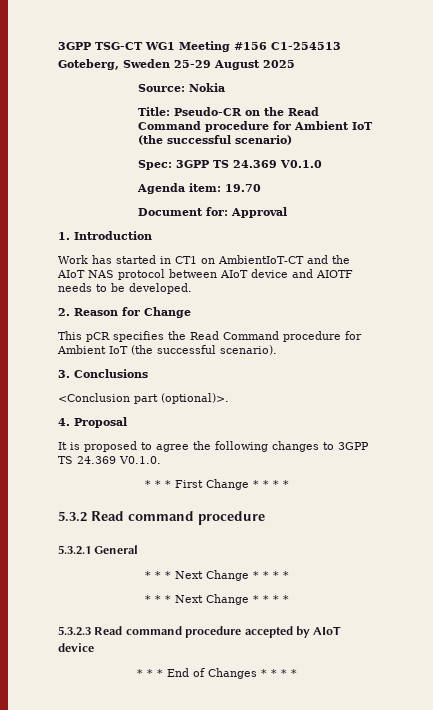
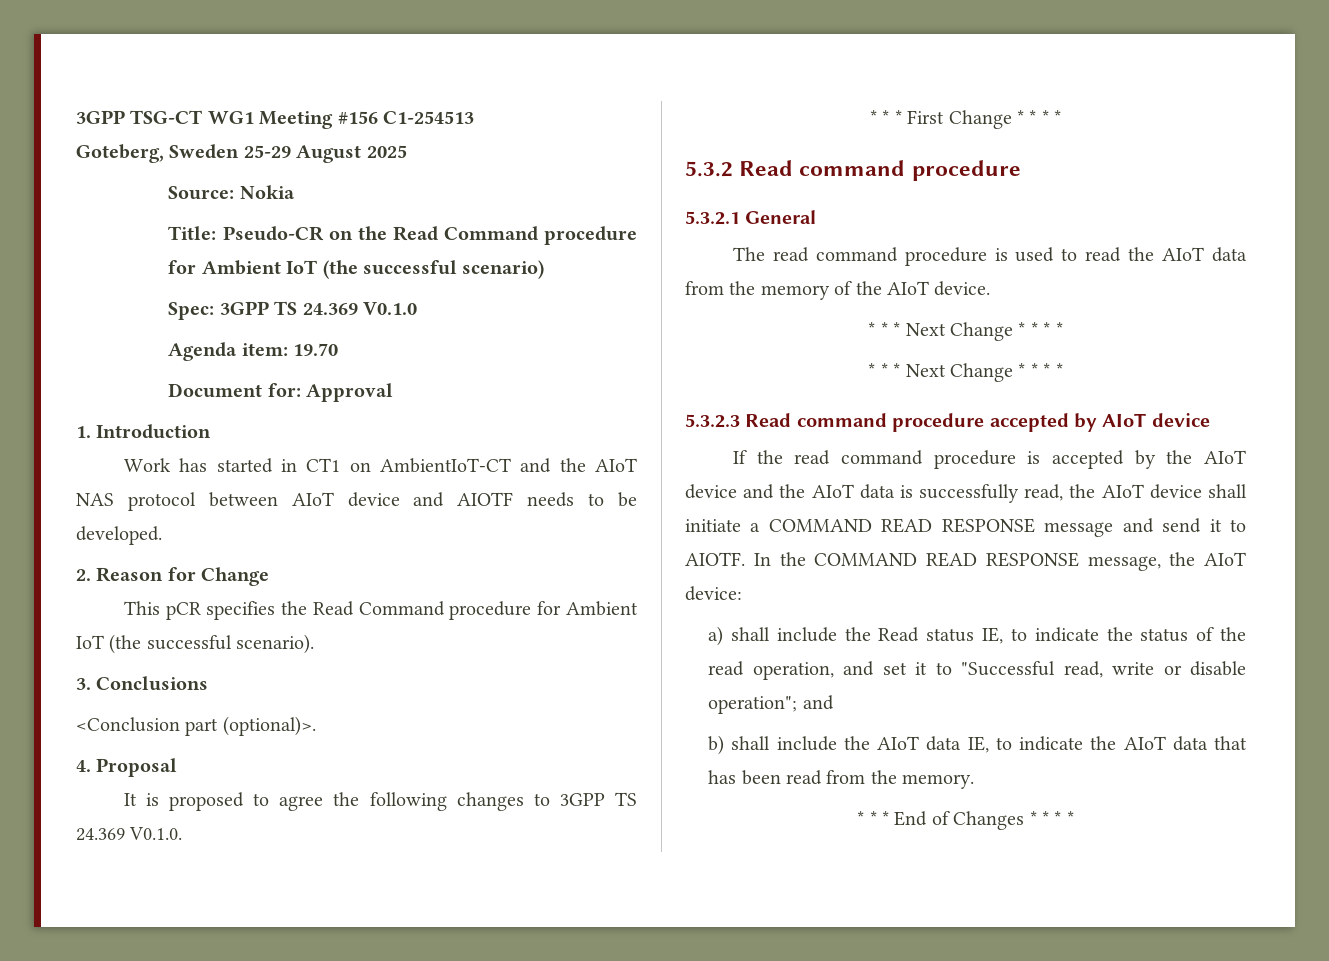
+ The read command procedure is used to read the AIoT data from the memory of the AIoT device.
+ If the read command procedure is accepted by the AIoT device and the AIoT data is successfully read, the AIoT device shall initiate a COMMAND READ RESPONSE message and send it to AIOTF. In the COMMAND READ RESPONSE message, the AIoT device:
+ a) shall include the Read status IE, to indicate the status of the read operation, and set it to "Successful read, write or disable operation"; and
+ b) shall include the AIoT data IE, to indicate the AIoT data that has been read from the memory.

